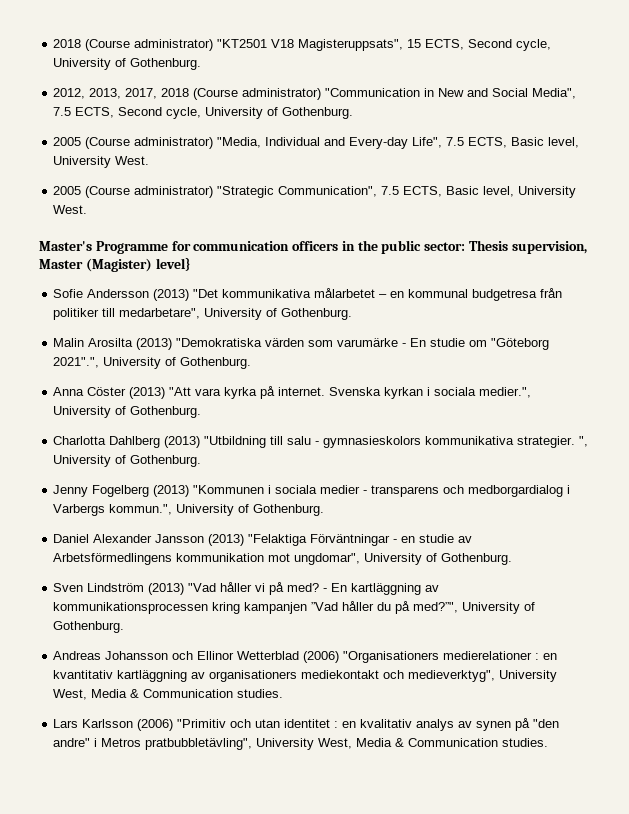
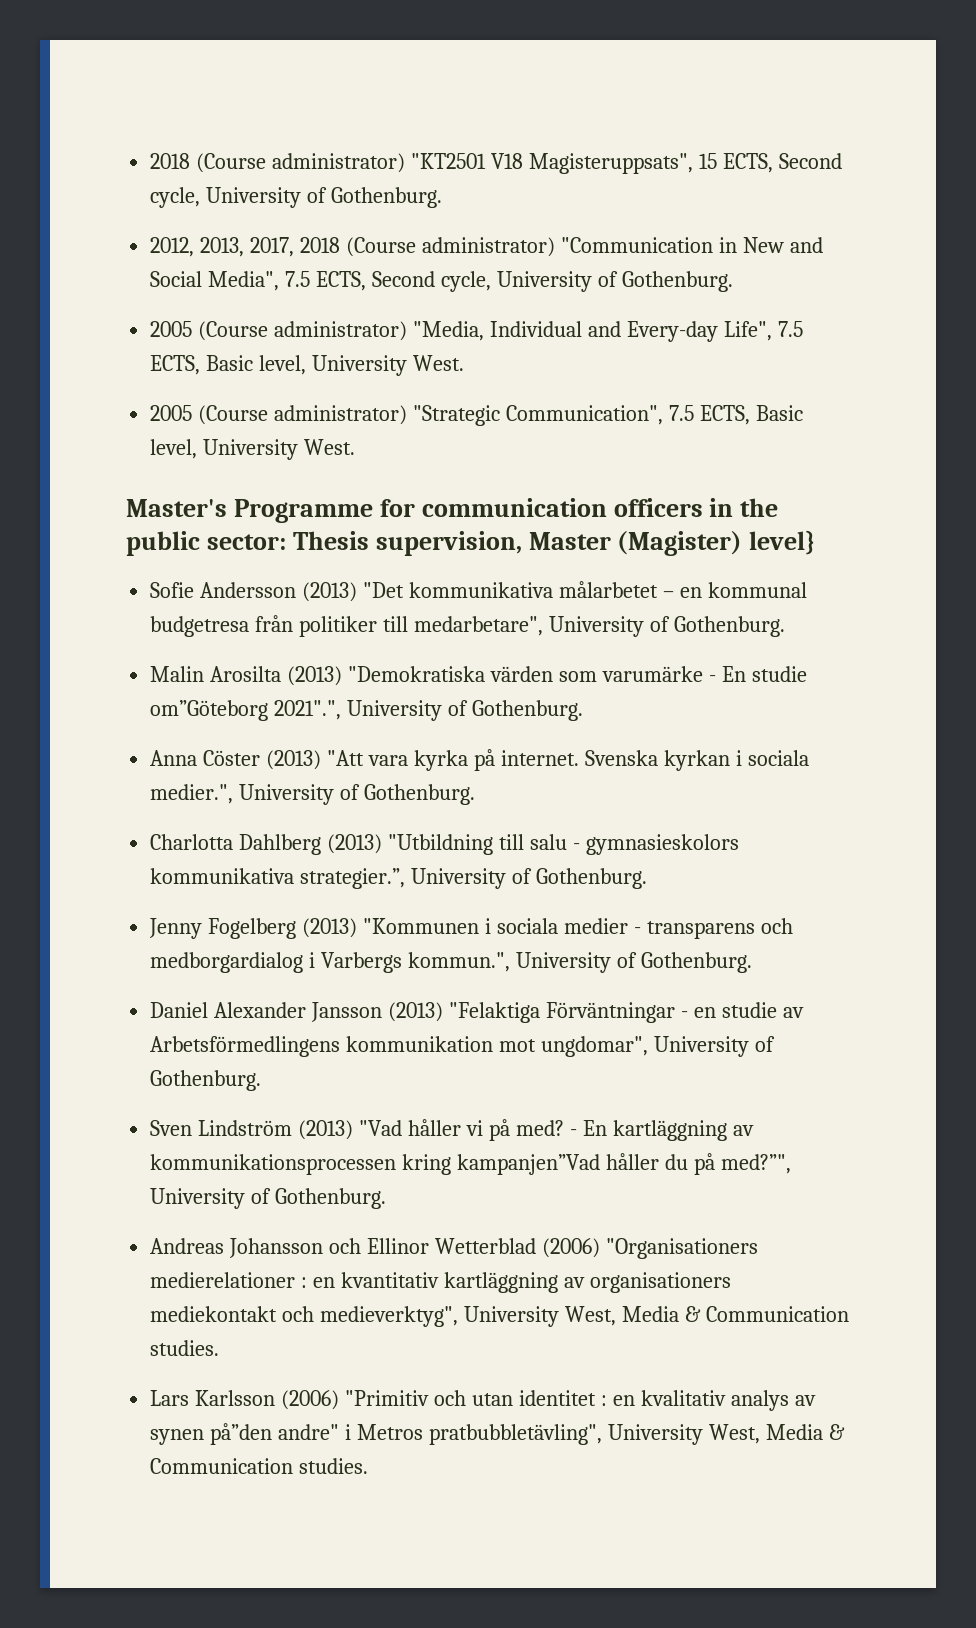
- Malin Arosilta (2013) "Demokratiska värden som varumärke - En studie om "Göteborg 2021".", University of Gothenburg.
+ Malin Arosilta (2013) "Demokratiska värden som varumärke - En studie om”Göteborg 2021".", University of Gothenburg.
- Charlotta Dahlberg (2013) "Utbildning till salu - gymnasieskolors kommunikativa strategier. ", University of Gothenburg.
+ Charlotta Dahlberg (2013) "Utbildning till salu - gymnasieskolors kommunikativa strategier.”, University of Gothenburg.
- - En kartläggning av kommunikationsprocessen kring kampanjen ”Vad håller du på med?”", University of Gothenburg.
+ - En kartläggning av kommunikationsprocessen kring kampanjen”Vad håller du på med?”", University of Gothenburg.
- Lars Karlsson (2006) "Primitiv och utan identitet : en kvalitativ analys av synen på "den andre" i Metros pratbubbletävling", University West, Media & Communication studies.
+ Lars Karlsson (2006) "Primitiv och utan identitet : en kvalitativ analys av synen på”den andre" i Metros pratbubbletävling", University West, Media & Communication studies.

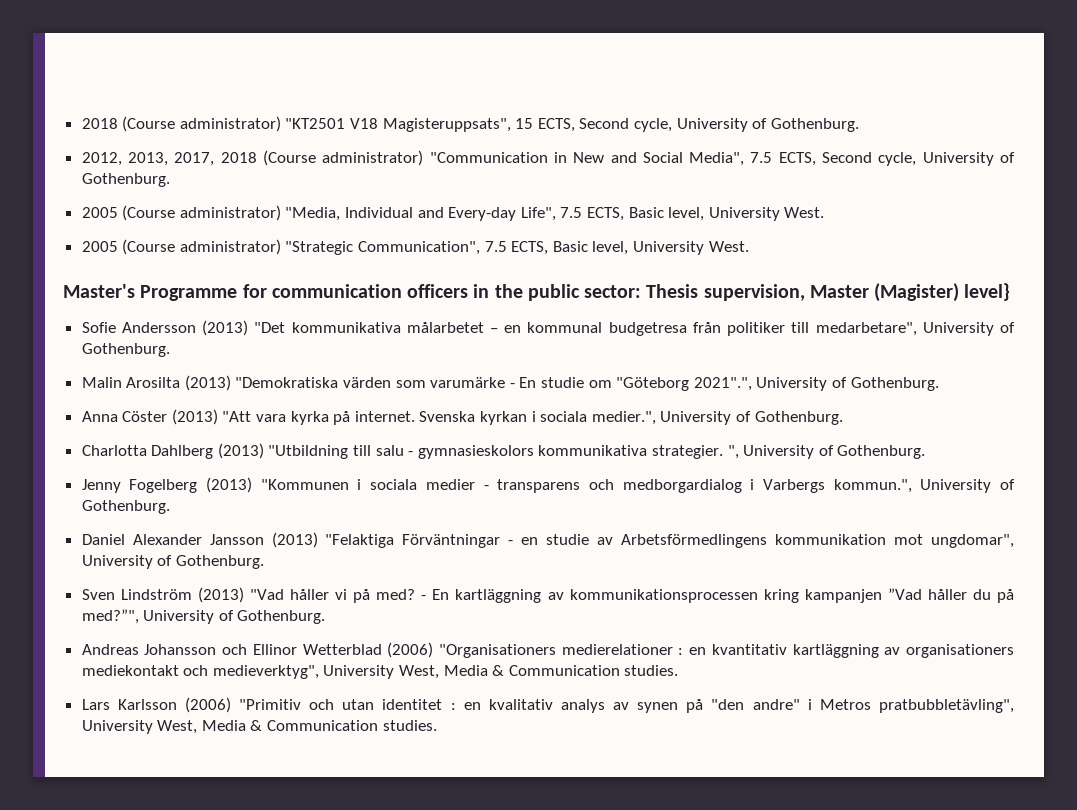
- Malin Arosilta (2013) "Demokratiska värden som varumärke - En studie om”Göteborg 2021".", University of Gothenburg.
+ Malin Arosilta (2013) "Demokratiska värden som varumärke - En studie om "Göteborg 2021".", University of Gothenburg.
- Charlotta Dahlberg (2013) "Utbildning till salu - gymnasieskolors kommunikativa strategier.”, University of Gothenburg.
+ Charlotta Dahlberg (2013) "Utbildning till salu - gymnasieskolors kommunikativa strategier. ", University of Gothenburg.
- - En kartläggning av kommunikationsprocessen kring kampanjen”Vad håller du på med?”", University of Gothenburg.
+ - En kartläggning av kommunikationsprocessen kring kampanjen ”Vad håller du på med?”", University of Gothenburg.
- Lars Karlsson (2006) "Primitiv och utan identitet : en kvalitativ analys av synen på”den andre" i Metros pratbubbletävling", University West, Media & Communication studies.
+ Lars Karlsson (2006) "Primitiv och utan identitet : en kvalitativ analys av synen på "den andre" i Metros pratbubbletävling", University West, Media & Communication studies.

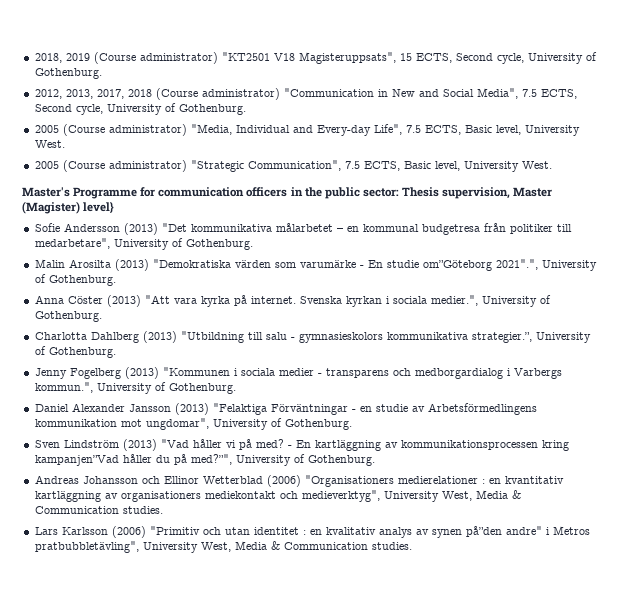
- 2018 (Course administrator) "KT2501 V18 Magisteruppsats", 15 ECTS, Second cycle, University of Gothenburg.
+ 2018, 2019 (Course administrator) "KT2501 V18 Magisteruppsats", 15 ECTS, Second cycle, University of Gothenburg.
- Malin Arosilta (2013) "Demokratiska värden som varumärke - En studie om "Göteborg 2021".", University of Gothenburg.
+ Malin Arosilta (2013) "Demokratiska värden som varumärke - En studie om”Göteborg 2021".", University of Gothenburg.
- Charlotta Dahlberg (2013) "Utbildning till salu - gymnasieskolors kommunikativa strategier. ", University of Gothenburg.
+ Charlotta Dahlberg (2013) "Utbildning till salu - gymnasieskolors kommunikativa strategier.”, University of Gothenburg.
- - En kartläggning av kommunikationsprocessen kring kampanjen ”Vad håller du på med?”", University of Gothenburg.
+ - En kartläggning av kommunikationsprocessen kring kampanjen”Vad håller du på med?”", University of Gothenburg.
- Lars Karlsson (2006) "Primitiv och utan identitet : en kvalitativ analys av synen på "den andre" i Metros pratbubbletävling", University West, Media & Communication studies.
+ Lars Karlsson (2006) "Primitiv och utan identitet : en kvalitativ analys av synen på”den andre" i Metros pratbubbletävling", University West, Media & Communication studies.

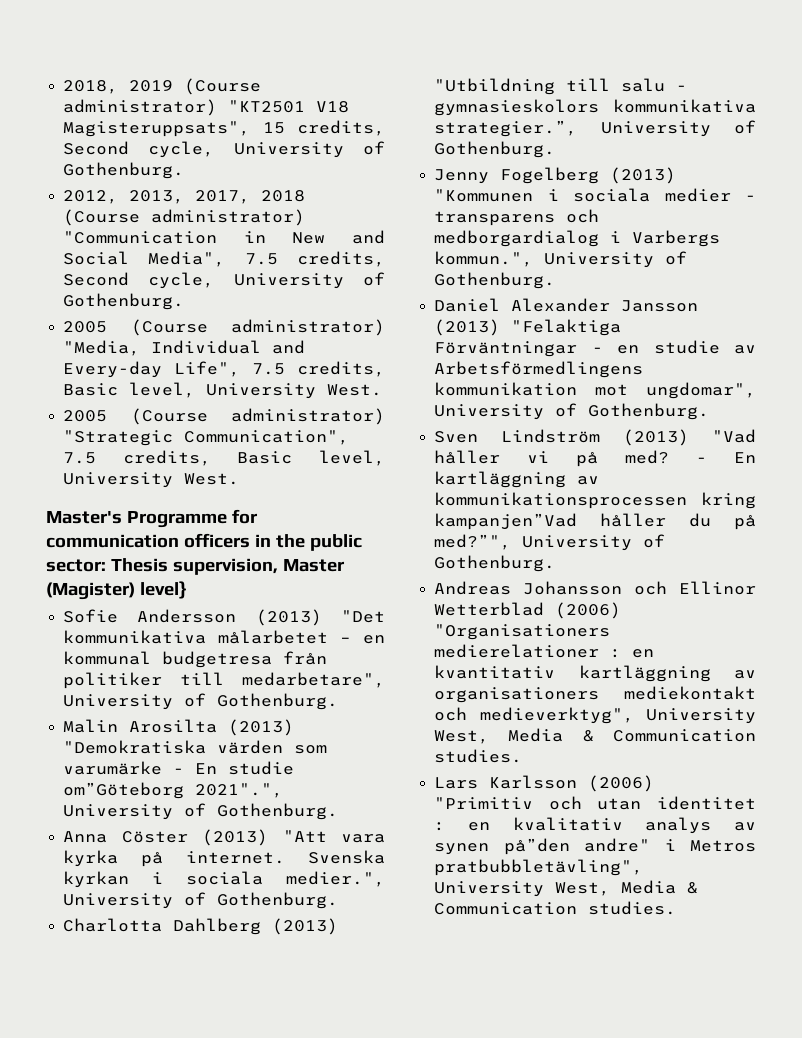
- 2018, 2019 (Course administrator) "KT2501 V18 Magisteruppsats", 15 ECTS, Second cycle, University of Gothenburg.
+ 2018, 2019 (Course administrator) "KT2501 V18 Magisteruppsats", 15 credits, Second cycle, University of Gothenburg.
- 2012, 2013, 2017, 2018 (Course administrator) "Communication in New and Social Media", 7.5 ECTS, Second cycle, University of Gothenburg.
+ 2012, 2013, 2017, 2018 (Course administrator) "Communication in New and Social Media", 7.5 credits, Second cycle, University of Gothenburg.
- 2005 (Course administrator) "Media, Individual and Every-day Life", 7.5 ECTS, Basic level, University West.
+ 2005 (Course administrator) "Media, Individual and Every-day Life", 7.5 credits, Basic level, University West.
- 2005 (Course administrator) "Strategic Communication", 7.5 ECTS, Basic level, University West.
+ 2005 (Course administrator) "Strategic Communication", 7.5 credits, Basic level, University West.

